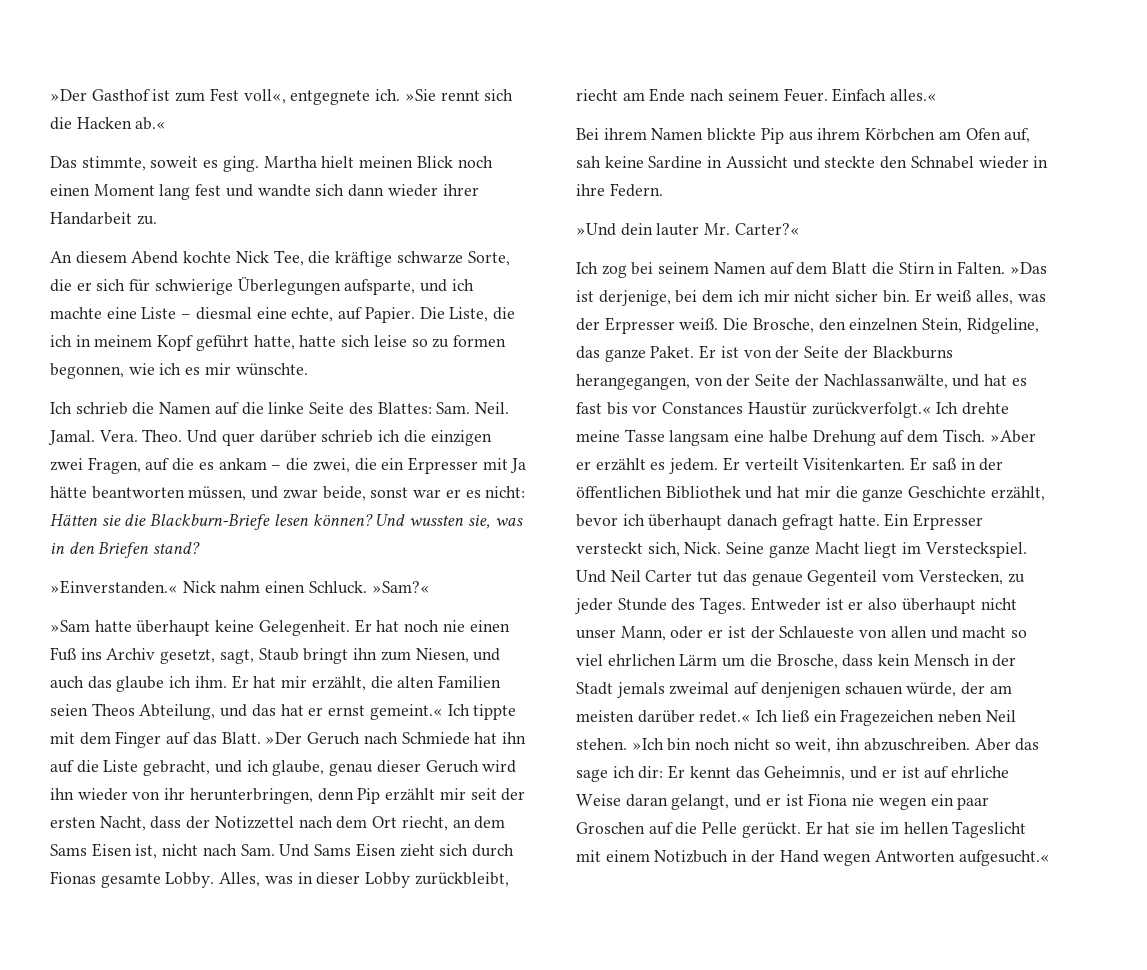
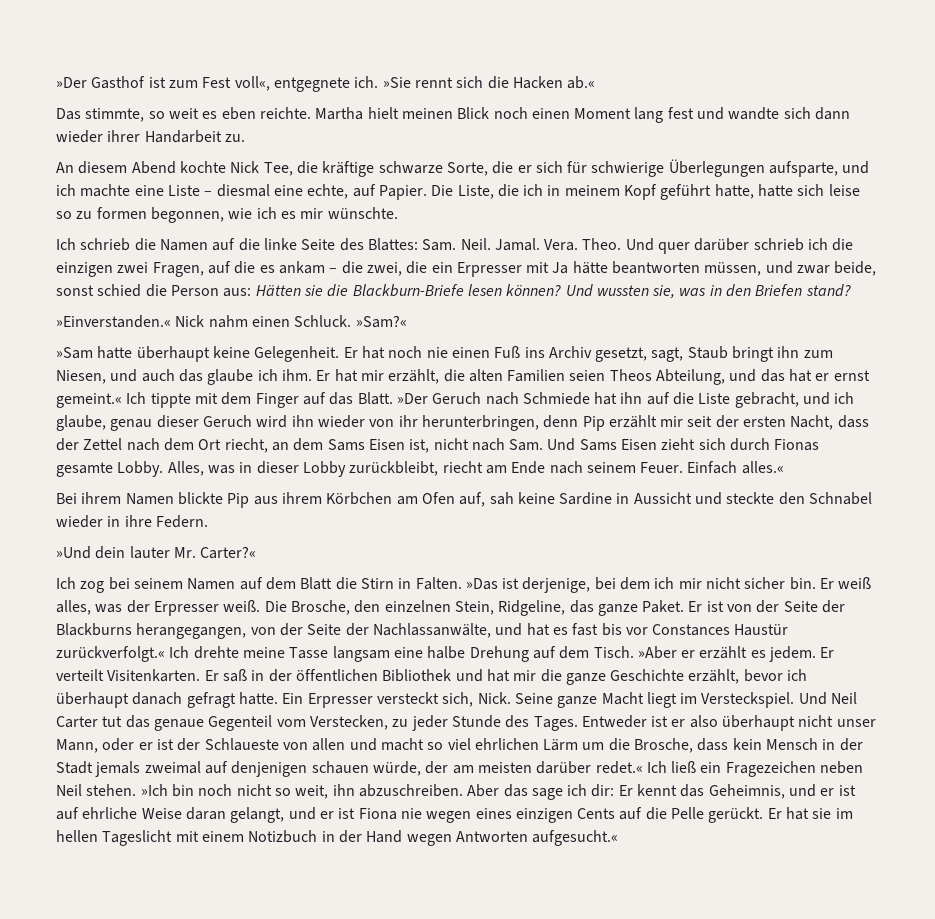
- Das stimmte, soweit es ging.
+ Das stimmte, so weit es eben reichte.
- Und quer darüber schrieb ich die einzigen zwei Fragen, auf die es ankam – die zwei, die ein Erpresser mit Ja hätte beantworten müssen, und zwar beide, sonst war er es nicht: Hätten sie die Blackburn-Briefe lesen können?
+ Und quer darüber schrieb ich die einzigen zwei Fragen, auf die es ankam – die zwei, die ein Erpresser mit Ja hätte beantworten müssen, und zwar beide, sonst schied die Person aus: Hätten sie die Blackburn-Briefe lesen können?
- Er hat mir erzählt, die alten Familien seien Theos Abteilung, und das hat er ernst gemeint.« Ich tippte mit dem Finger auf das Blatt. »Der Geruch nach Schmiede hat ihn auf die Liste gebracht, und ich glaube, genau dieser Geruch wird ihn wieder von ihr herunterbringen, denn Pip erzählt mir seit der ersten Nacht, dass der Notizzettel nach dem Ort riecht, an dem Sams Eisen ist, nicht nach Sam. Und Sams Eisen zieht sich durch Fionas gesamte Lobby.
+ Er hat mir erzählt, die alten Familien seien Theos Abteilung, und das hat er ernst gemeint.« Ich tippte mit dem Finger auf das Blatt. »Der Geruch nach Schmiede hat ihn auf die Liste gebracht, und ich glaube, genau dieser Geruch wird ihn wieder von ihr herunterbringen, denn Pip erzählt mir seit der ersten Nacht, dass der Zettel nach dem Ort riecht, an dem Sams Eisen ist, nicht nach Sam. Und Sams Eisen zieht sich durch Fionas gesamte Lobby.
- Aber das sage ich dir: Er kennt das Geheimnis, und er ist auf ehrliche Weise daran gelangt, und er ist Fiona nie wegen ein paar Groschen auf die Pelle gerückt.
+ Aber das sage ich dir: Er kennt das Geheimnis, und er ist auf ehrliche Weise daran gelangt, und er ist Fiona nie wegen eines einzigen Cents auf die Pelle gerückt.

